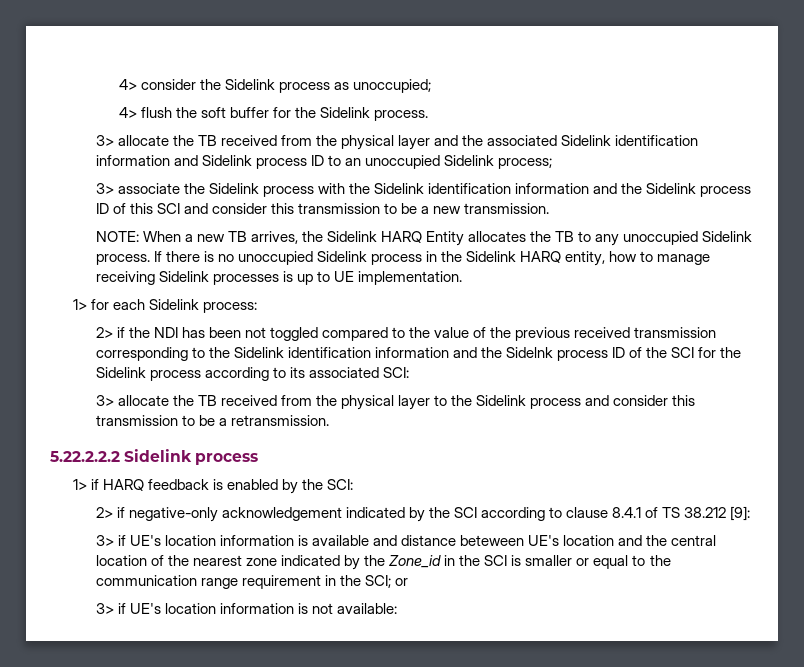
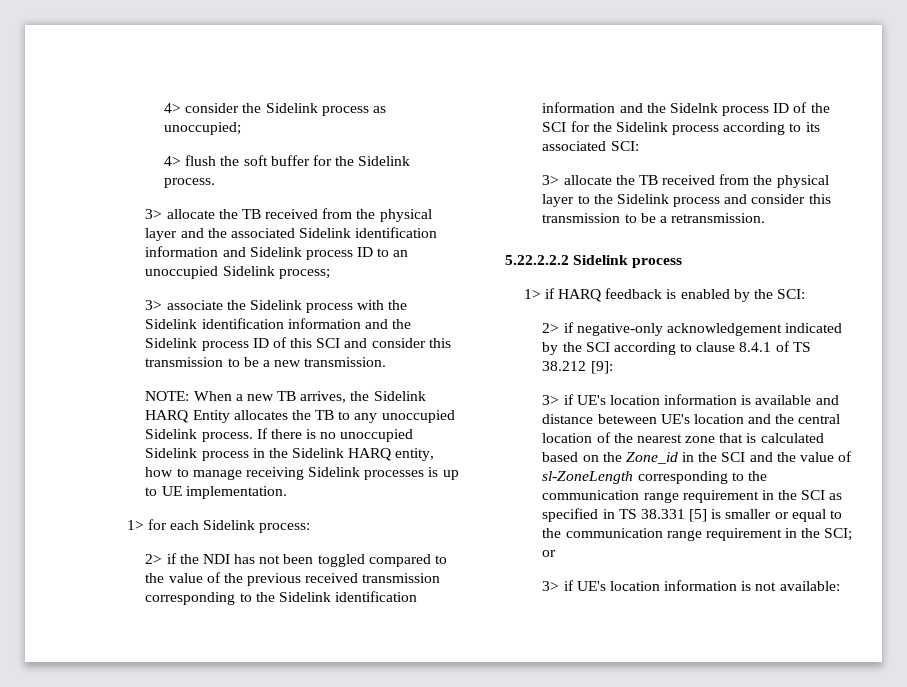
- 2> if the NDI has been not toggled compared to the value of the previous received transmission corresponding to the Sidelink identification information and the Sidelnk process ID of the SCI for the Sidelink process according to its associated SCI:
+ 2> if the NDI has not been toggled compared to the value of the previous received transmission corresponding to the Sidelink identification information and the Sidelnk process ID of the SCI for the Sidelink process according to its associated SCI:
- 3> if UE's location information is available and distance beteween UE's location and the central location of the nearest zone indicated by the Zone_id in the SCI is smaller or equal to the communication range requirement in the SCI; or
+ 3> if UE's location information is available and distance beteween UE's location and the central location of the nearest zone that is calculated based on the Zone_id in the SCI and the value of sl-ZoneLength corresponding to the communication range requirement in the SCI as specified in TS 38.331 [5] is smaller or equal to the communication range requirement in the SCI; or

